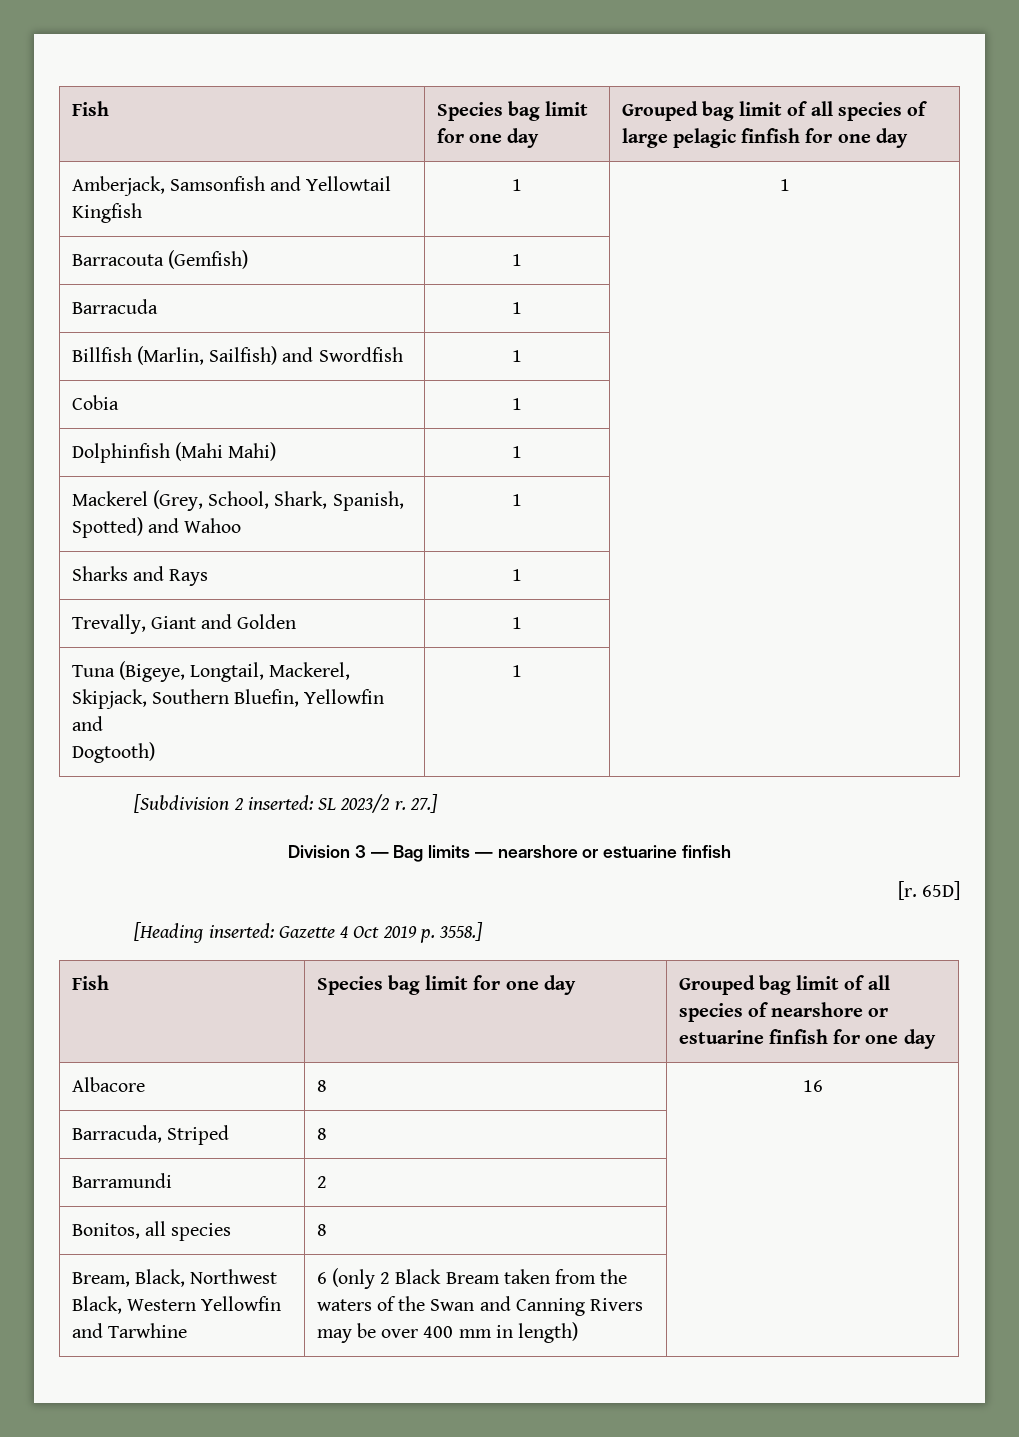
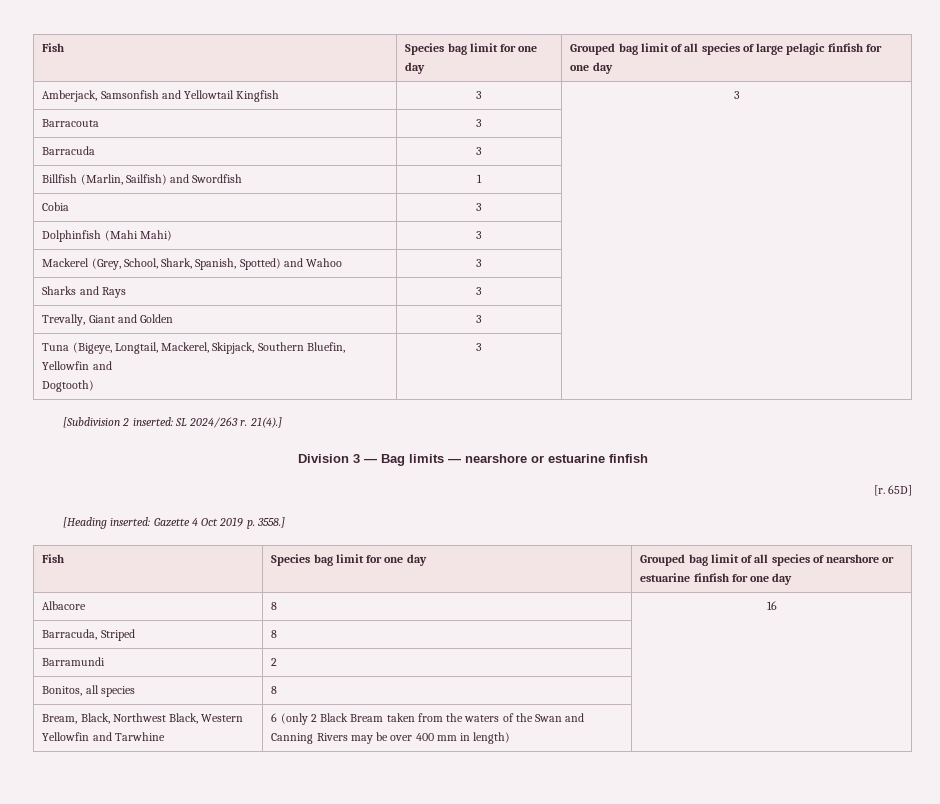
- Amberjack, Samsonfish and Yellowtail Kingfish | 1 | 1
+ Amberjack, Samsonfish and Yellowtail Kingfish | 3 | 3
- Barracouta (Gemfish) | 1 |
+ Barracouta | 3 |
- Barracuda | 1 |
+ Barracuda | 3 |
- Cobia | 1 |
+ Cobia | 3 |
- Dolphinfish (Mahi Mahi) | 1 |
+ Dolphinfish (Mahi Mahi) | 3 |
- Mackerel (Grey, School, Shark, Spanish, Spotted) and Wahoo | 1 |
+ Mackerel (Grey, School, Shark, Spanish, Spotted) and Wahoo | 3 |
- Sharks and Rays | 1 |
+ Sharks and Rays | 3 |
- Trevally, Giant and Golden | 1 |
+ Trevally, Giant and Golden | 3 |
  Tuna (Bigeye, Longtail, Mackerel, Skipjack, Southern Bluefin, Yellowfin and
- Dogtooth) | 1 |
+ Dogtooth) | 3 |
- [Subdivision 2 inserted: SL 2023/2 r. 27.]
+ [Subdivision 2 inserted: SL 2024/263 r. 21(4).]

